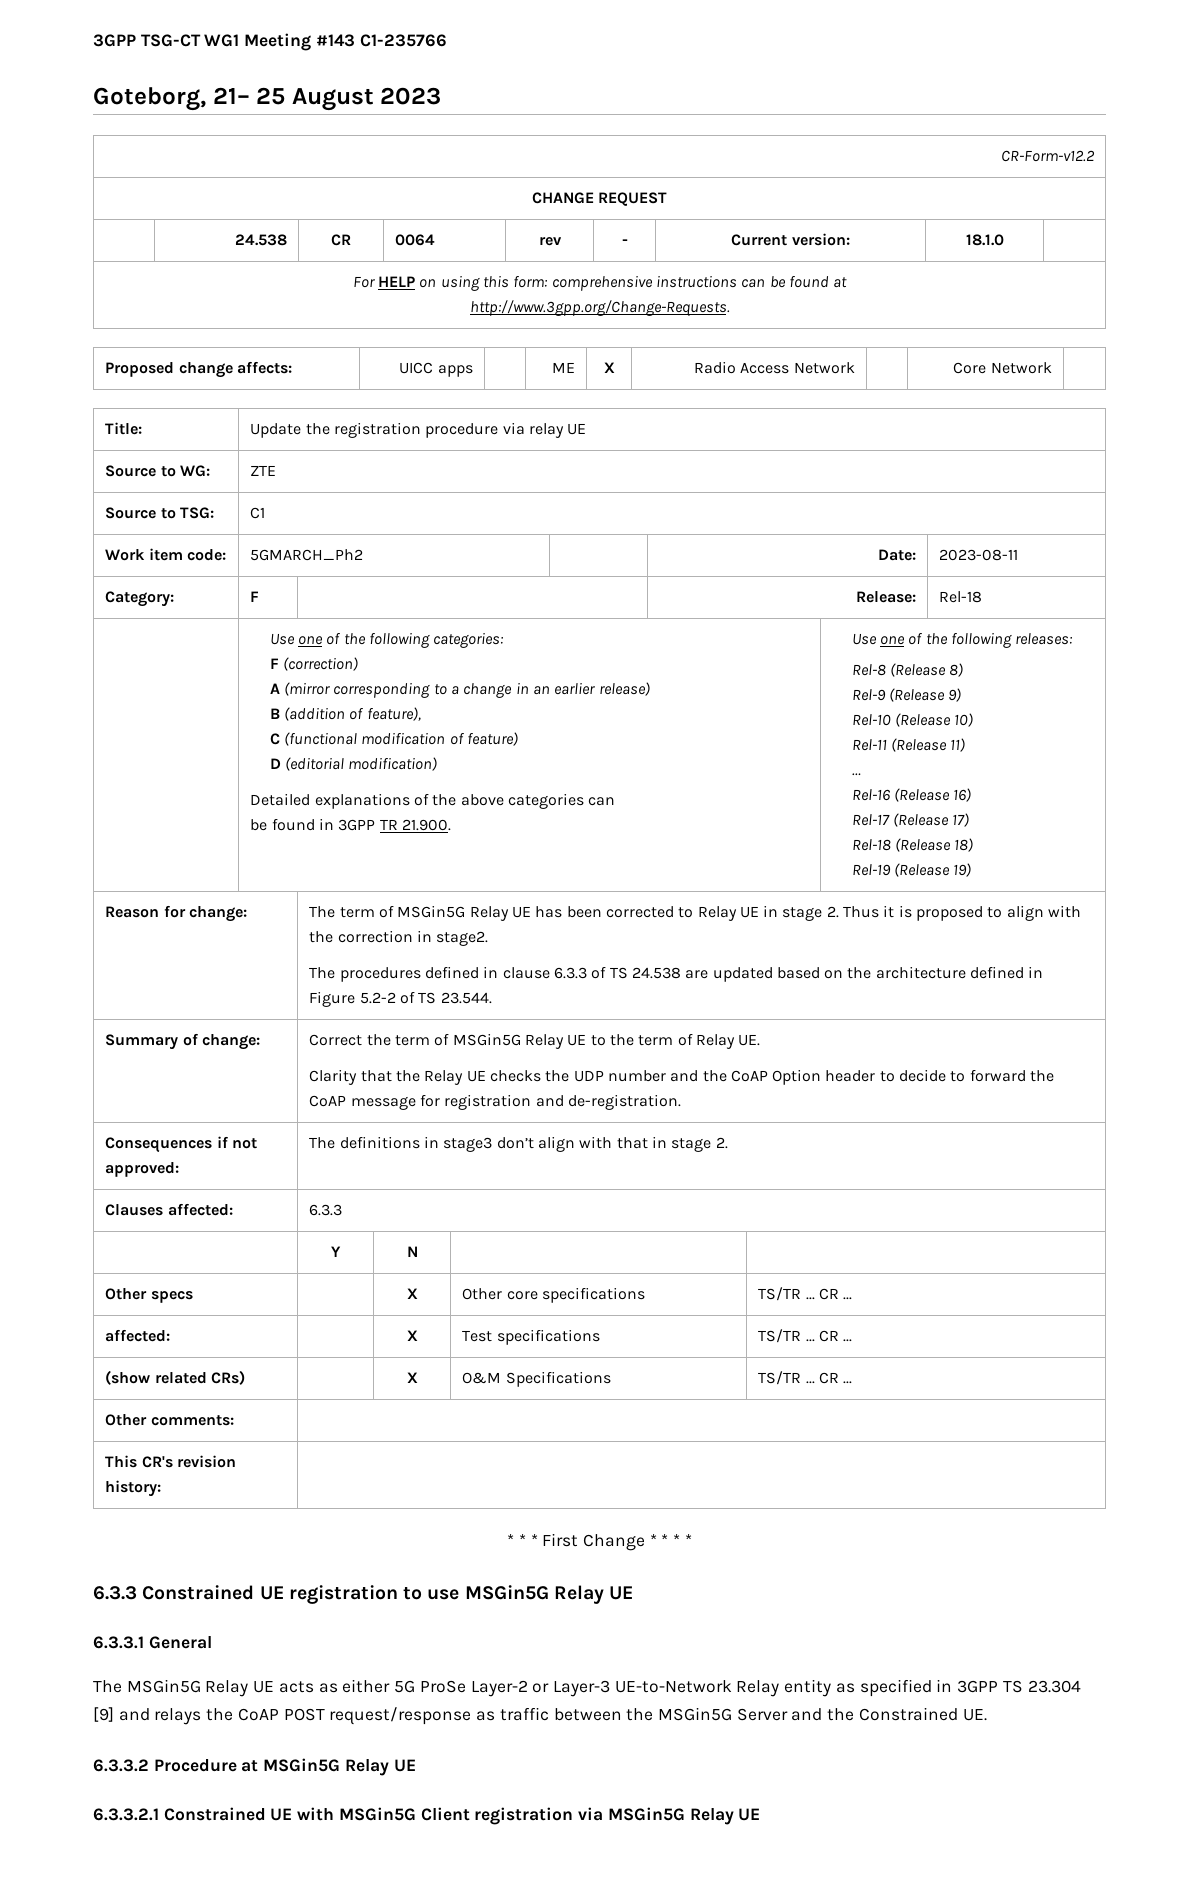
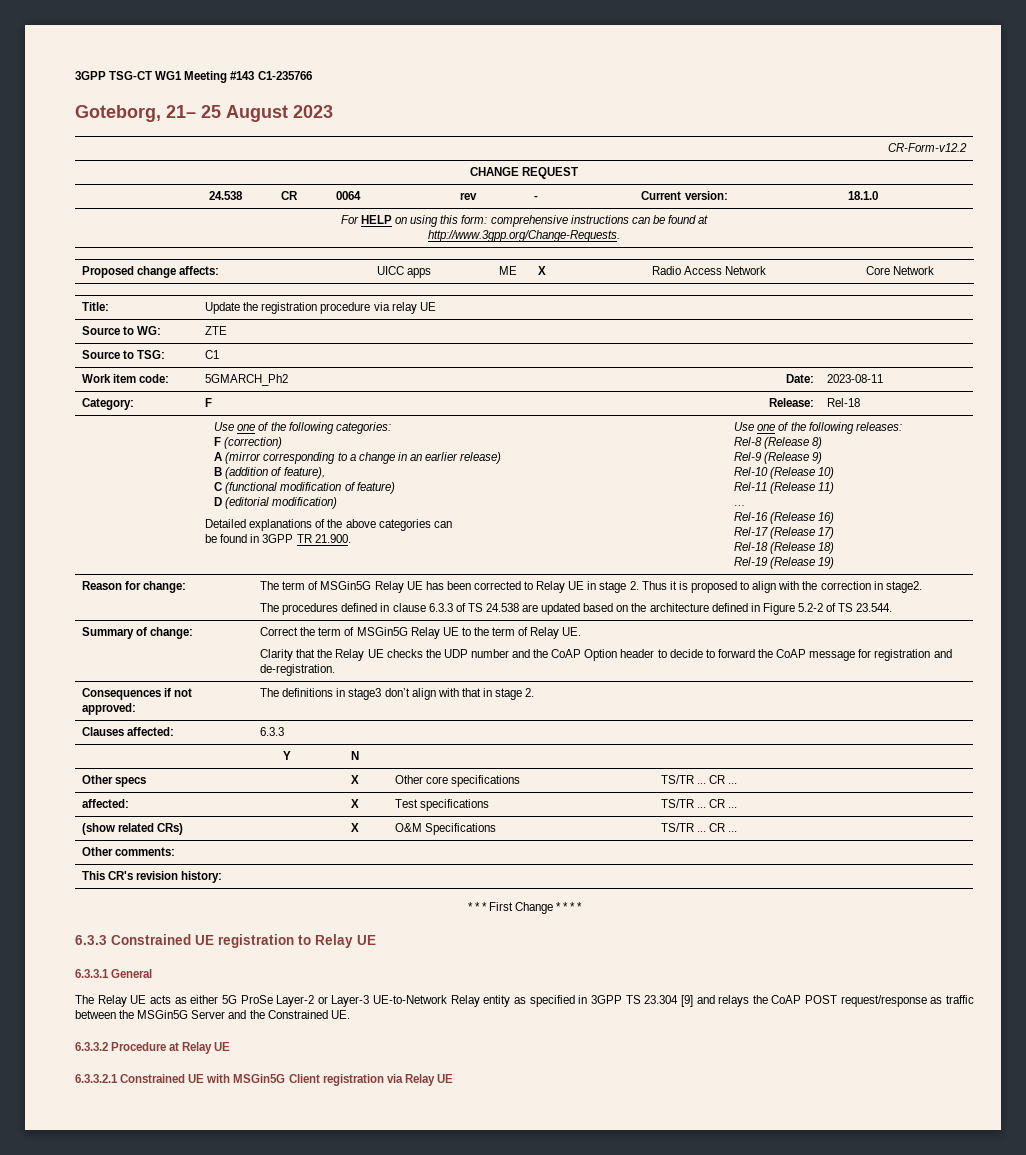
- 6.3.3 Constrained UE registration to use MSGin5G Relay UE
+ 6.3.3 Constrained UE registration to Relay UE
- The MSGin5G Relay UE acts as either 5G ProSe Layer-2 or Layer-3 UE-to-Network Relay entity as specified in 3GPP TS 23.304 [9] and relays the CoAP POST request/response as traffic between the MSGin5G Server and the Constrained UE.
+ The Relay UE acts as either 5G ProSe Layer-2 or Layer-3 UE-to-Network Relay entity as specified in 3GPP TS 23.304 [9] and relays the CoAP POST request/response as traffic between the MSGin5G Server and the Constrained UE.
- 6.3.3.2 Procedure at MSGin5G Relay UE
+ 6.3.3.2 Procedure at Relay UE
- 6.3.3.2.1 Constrained UE with MSGin5G Client registration via MSGin5G Relay UE
+ 6.3.3.2.1 Constrained UE with MSGin5G Client registration via Relay UE

